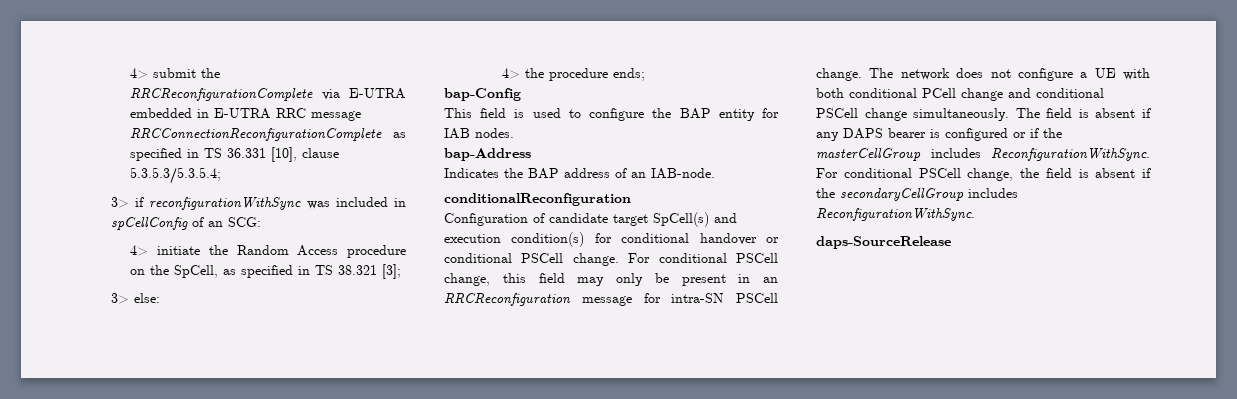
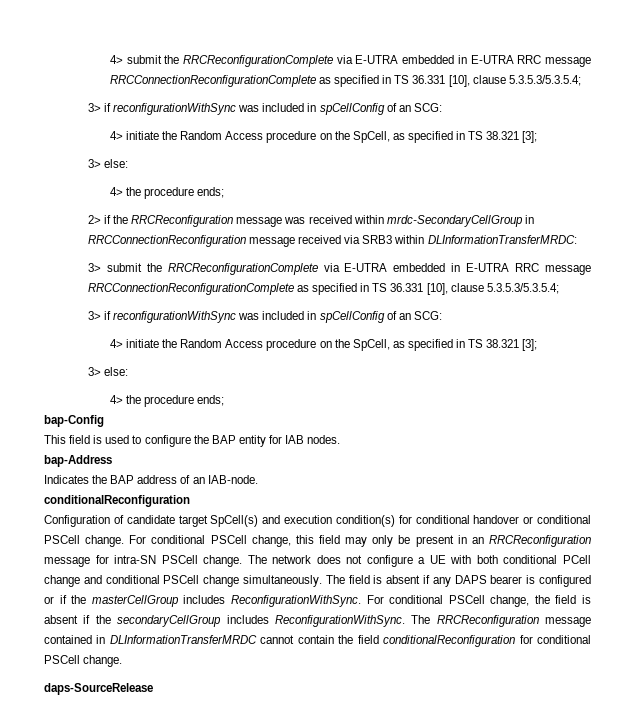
+ 2> if the RRCReconfiguration message was received within mrdc-SecondaryCellGroup in RRCConnectionReconfiguration message received via SRB3 within DLInformationTransferMRDC:
+ 3> submit the RRCReconfigurationComplete via E-UTRA embedded in E-UTRA RRC message RRCConnectionReconfigurationComplete as specified in TS 36.331 [10], clause 5.3.5.3/5.3.5.4;
+ 3> if reconfigurationWithSync was included in spCellConfig of an SCG:
+ 4> initiate the Random Access procedure on the SpCell, as specified in TS 38.321 [3];
+ 3> else:
+ 4> the procedure ends;
+ The RRCReconfiguration message contained in DLInformationTransferMRDC cannot contain the field conditionalReconfiguration for conditional PSCell change.

